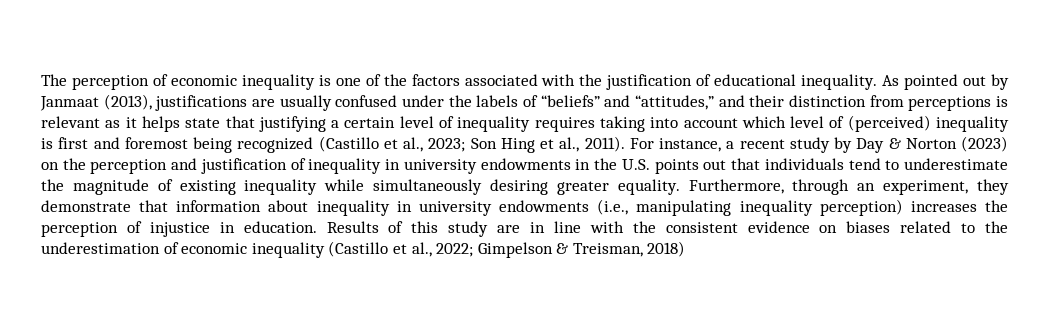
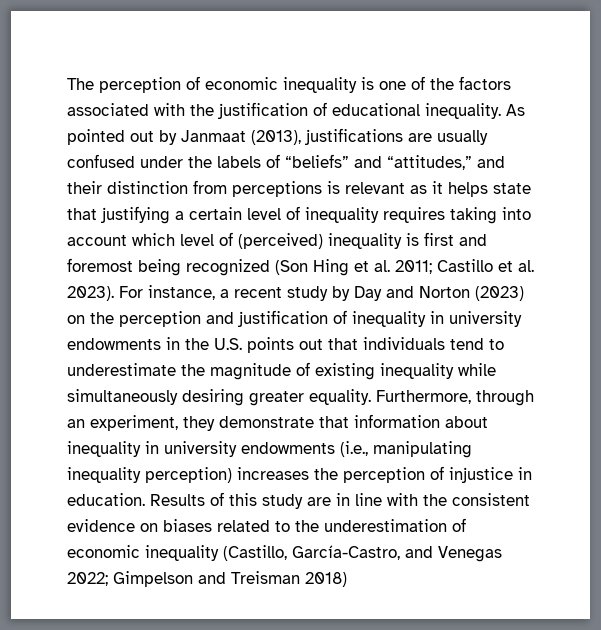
- As pointed out by Janmaat (2013), justifications are usually confused under the labels of “beliefs” and “attitudes,” and their distinction from perceptions is relevant as it helps state that justifying a certain level of inequality requires taking into account which level of (perceived) inequality is first and foremost being recognized (Castillo et al., 2023; Son Hing et al., 2011).
+ As pointed out by Janmaat (2013), justifications are usually confused under the labels of “beliefs” and “attitudes,” and their distinction from perceptions is relevant as it helps state that justifying a certain level of inequality requires taking into account which level of (perceived) inequality is first and foremost being recognized (Son Hing et al. 2011; Castillo et al. 2023).
- For instance, a recent study by Day & Norton (2023) on the perception and justification of inequality in university endowments in the U.S. points out that individuals tend to underestimate the magnitude of existing inequality while simultaneously desiring greater equality.
+ For instance, a recent study by Day and Norton (2023) on the perception and justification of inequality in university endowments in the U.S. points out that individuals tend to underestimate the magnitude of existing inequality while simultaneously desiring greater equality.
- Results of this study are in line with the consistent evidence on biases related to the underestimation of economic inequality (Castillo et al., 2022; Gimpelson & Treisman, 2018)
+ Results of this study are in line with the consistent evidence on biases related to the underestimation of economic inequality (Castillo, García-Castro, and Venegas 2022; Gimpelson and Treisman 2018)

